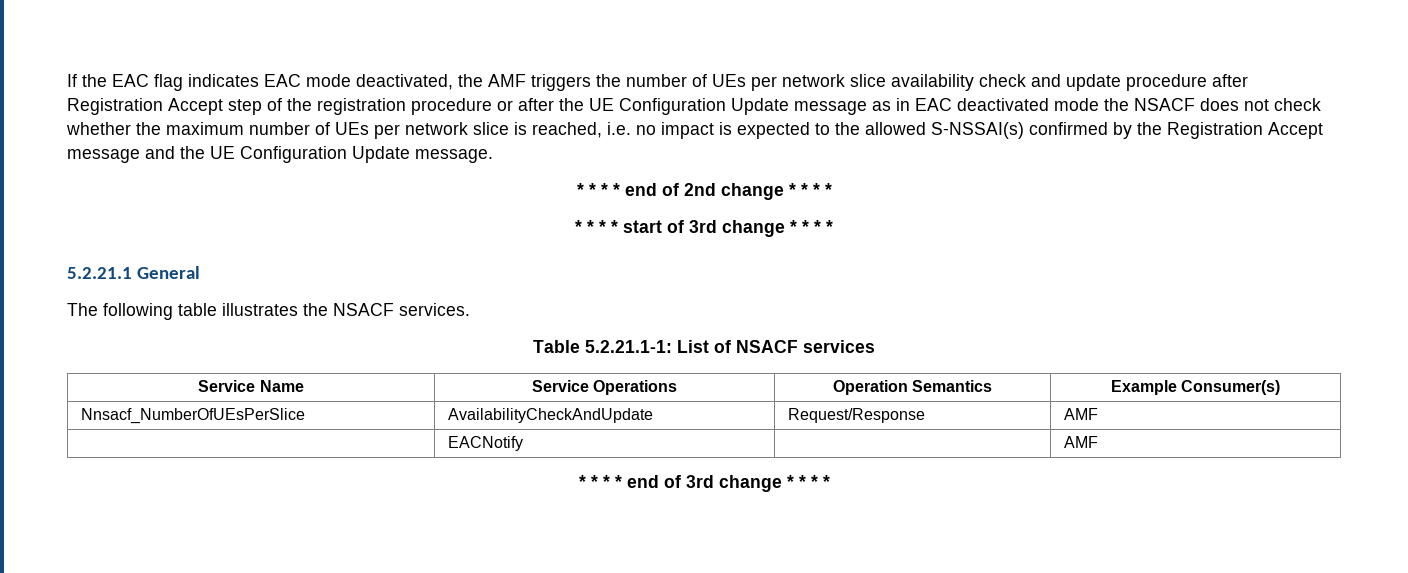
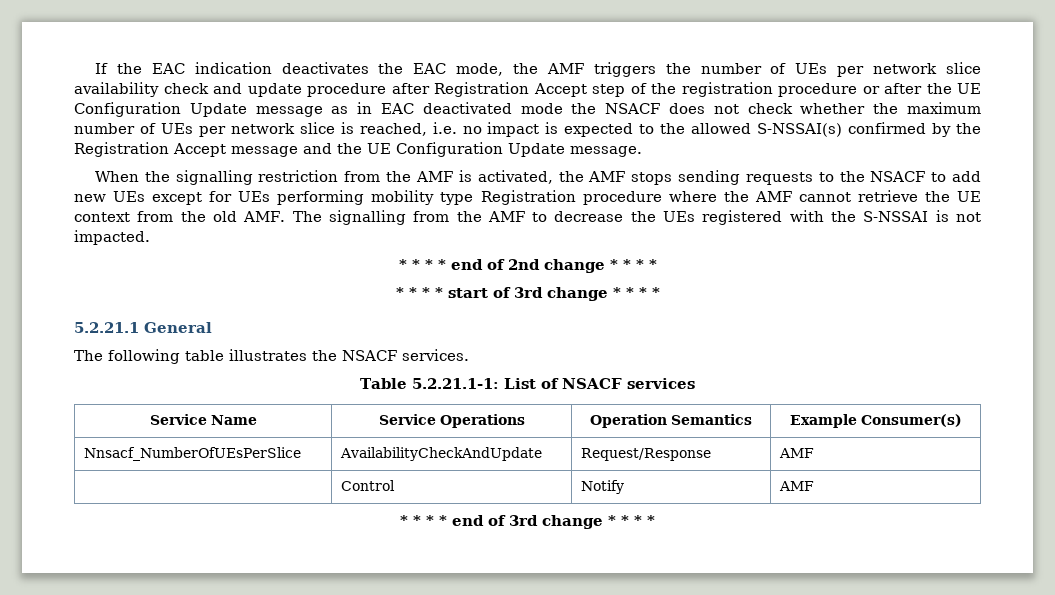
- If the EAC flag indicates EAC mode deactivated, the AMF triggers the number of UEs per network slice availability check and update procedure after Registration Accept step of the registration procedure or after the UE Configuration Update message as in EAC deactivated mode the NSACF does not check whether the maximum number of UEs per network slice is reached, i.e. no impact is expected to the allowed S-NSSAI(s) confirmed by the Registration Accept message and the UE Configuration Update message.
+ If the EAC indication deactivates the EAC mode, the AMF triggers the number of UEs per network slice availability check and update procedure after Registration Accept step of the registration procedure or after the UE Configuration Update message as in EAC deactivated mode the NSACF does not check whether the maximum number of UEs per network slice is reached, i.e. no impact is expected to the allowed S-NSSAI(s) confirmed by the Registration Accept message and the UE Configuration Update message.
+ When the signalling restriction from the AMF is activated, the AMF stops sending requests to the NSACF to add new UEs except for UEs performing mobility type Registration procedure where the AMF cannot retrieve the UE context from the old AMF. The signalling from the AMF to decrease the UEs registered with the S-NSSAI is not impacted.
- | EACNotify | | AMF
+ | Control | Notify | AMF

